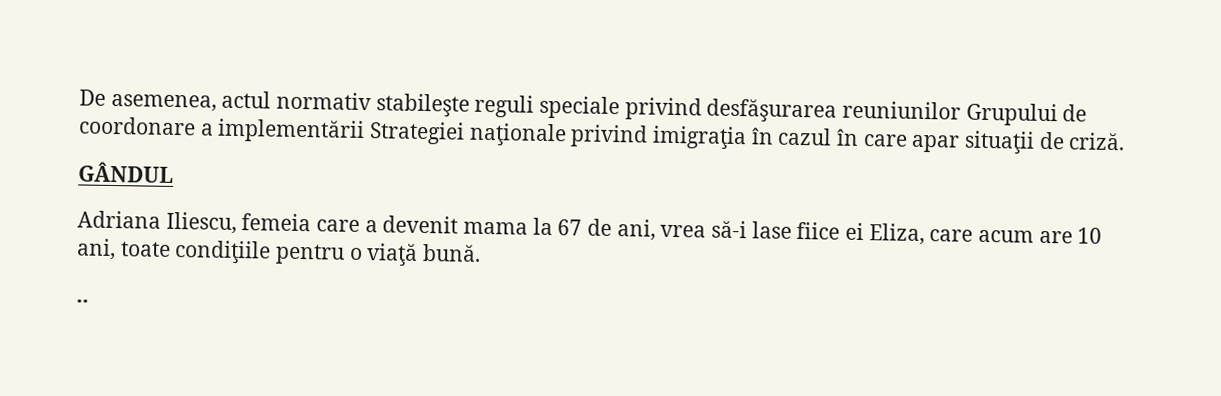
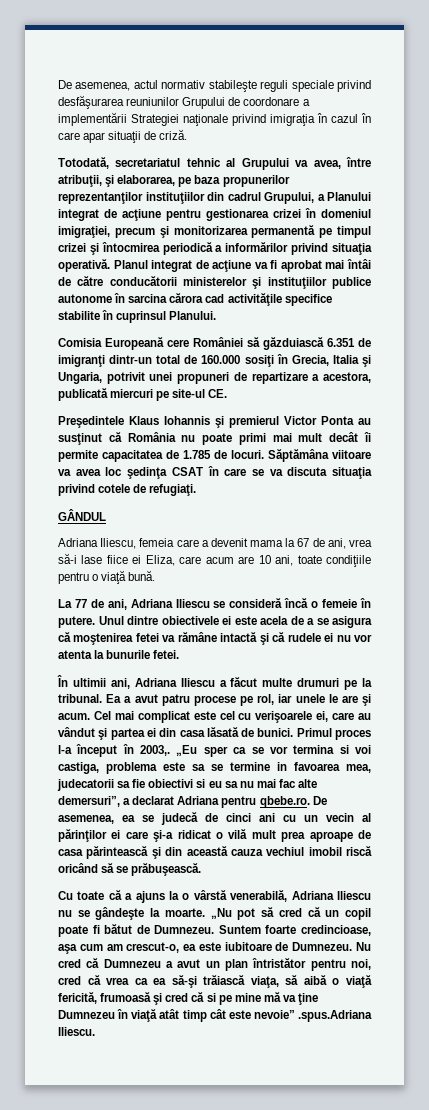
+ Totodată, secretariatul tehnic al Grupului va avea, între atribuţii, şi elaborarea, pe baza propunerilor reprezentanţilor instituţiilor din cadrul Grupului, a Planului integrat de acţiune pentru gestionarea crizei în domeniul imigraţiei, precum şi monitorizarea permanentă pe timpul crizei şi întocmirea periodică a informărilor privind situaţia operativă. Planul integrat de acţiune va fi aprobat mai întâi de către conducătorii ministerelor şi instituţiilor publice autonome în sarcina cărora cad activităţile specifice stabilite în cuprinsul Planului.
+ Comisia Europeană cere României să găzduiască 6.351 de imigranţi dintr-un total de 160.000 sosiţi în Grecia, Italia şi Ungaria, potrivit unei propuneri de repartizare a acestora, publicată miercuri pe site-ul CE.
+ Preşedintele Klaus Iohannis şi premierul Victor Ponta au susţinut că România nu poate primi mai mult decât îi permite capacitatea de 1.785 de locuri. Săptămâna viitoare va avea loc şedinţa CSAT în care se va discuta situaţia privind cotele de refugiaţi.
- ..
+ La 77 de ani, Adriana Iliescu se consideră încă o femeie în putere. Unul dintre obiectivele ei este acela de a se asigura că moştenirea fetei va rămâne intactă şi că rudele ei nu vor atenta la bunurile fetei.
+ În ultimii ani, Adriana Iliescu a făcut multe drumuri pe la tribunal. Ea a avut patru procese pe rol, iar unele le are şi acum. Cel mai complicat este cel cu verişoarele ei, care au vândut şi partea ei din casa lăsată de bunici. Primul proces l-a început în 2003,. „Eu sper ca se vor termina si voi castiga, problema este sa se termine in favoarea mea, judecatorii sa fie obiectivi si eu sa nu mai fac alte demersuri”, a declarat Adriana pentru qbebe.ro. De asemenea, ea se judecă de cinci ani cu un vecin al părinţilor ei care şi-a ridicat o vilă mult prea aproape de casa părintească şi din această cauza vechiul imobil riscă oricând să se prăbuşească.
+ Cu toate că a ajuns la o vârstă venerabilă, Adriana Iliescu nu se gândeşte la moarte. „Nu pot să cred că un copil poate fi bătut de Dumnezeu. Suntem foarte credincioase, aşa cum am crescut-o, ea este iubitoare de Dumnezeu. Nu cred că Dumnezeu a avut un plan întristător pentru noi, cred că vrea ca ea să-şi trăiască viaţa, să aibă o viaţă fericită, frumoasă şi cred că si pe mine mă va ţine Dumnezeu în viaţă atât timp cât este nevoie” .spus.Adriana Iliescu.

